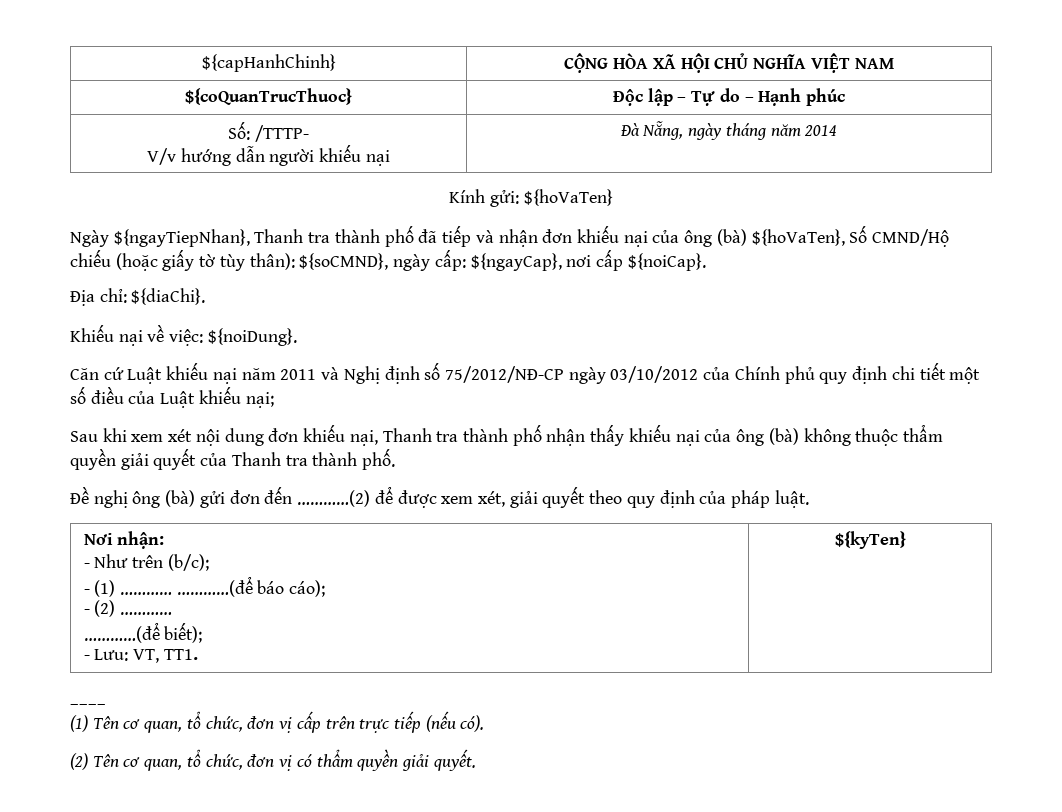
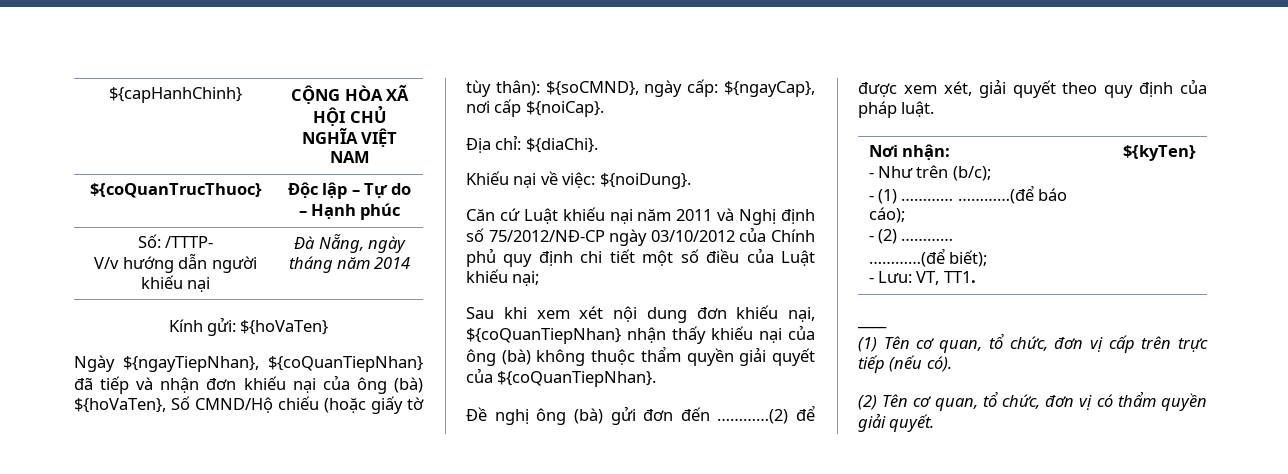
- Ngày ${ngayTiepNhan}, Thanh tra thành phố đã tiếp và nhận đơn khiếu nại của ông (bà) ${hoVaTen}, Số CMND/Hộ chiếu (hoặc giấy tờ tùy thân): ${soCMND}, ngày cấp: ${ngayCap}, nơi cấp ${noiCap}.
+ Ngày ${ngayTiepNhan}, ${coQuanTiepNhan} đã tiếp và nhận đơn khiếu nại của ông (bà) ${hoVaTen}, Số CMND/Hộ chiếu (hoặc giấy tờ tùy thân): ${soCMND}, ngày cấp: ${ngayCap}, nơi cấp ${noiCap}.
- Sau khi xem xét nội dung đơn khiếu nại, Thanh tra thành phố nhận thấy khiếu nại của ông (bà) không thuộc thẩm quyền giải quyết của Thanh tra thành phố.
+ Sau khi xem xét nội dung đơn khiếu nại, ${coQuanTiepNhan} nhận thấy khiếu nại của ông (bà) không thuộc thẩm quyền giải quyết của ${coQuanTiepNhan}.

